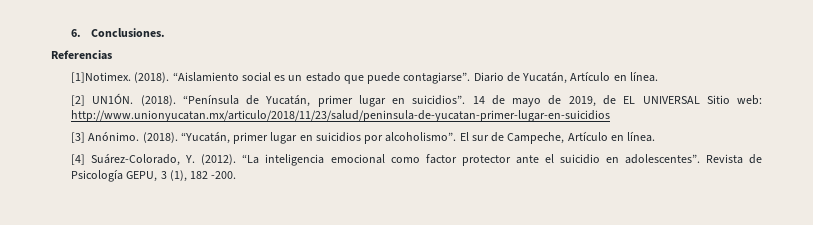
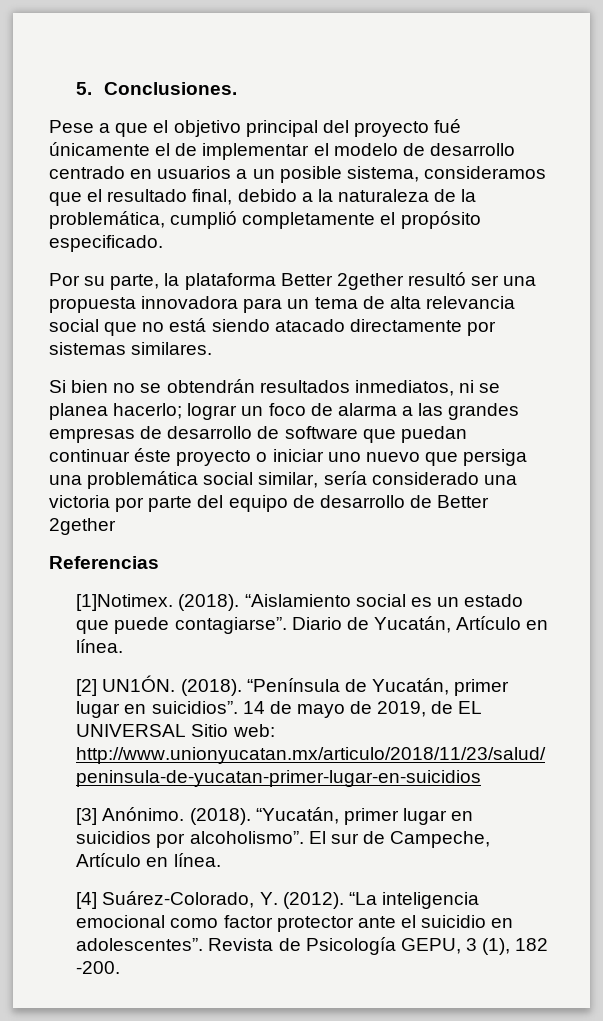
- 6. Conclusiones.
+ 5. Conclusiones.
+ Pese a que el objetivo principal del proyecto fué únicamente el de implementar el modelo de desarrollo centrado en usuarios a un posible sistema, consideramos que el resultado final, debido a la naturaleza de la problemática, cumplió completamente el propósito especificado.
+ Por su parte, la plataforma Better 2gether resultó ser una propuesta innovadora para un tema de alta relevancia social que no está siendo atacado directamente por sistemas similares.
+ Si bien no se obtendrán resultados inmediatos, ni se planea hacerlo; lograr un foco de alarma a las grandes empresas de desarrollo de software que puedan continuar éste proyecto o iniciar uno nuevo que persiga una problemática social similar, sería considerado una victoria por parte del equipo de desarrollo de Better 2gether

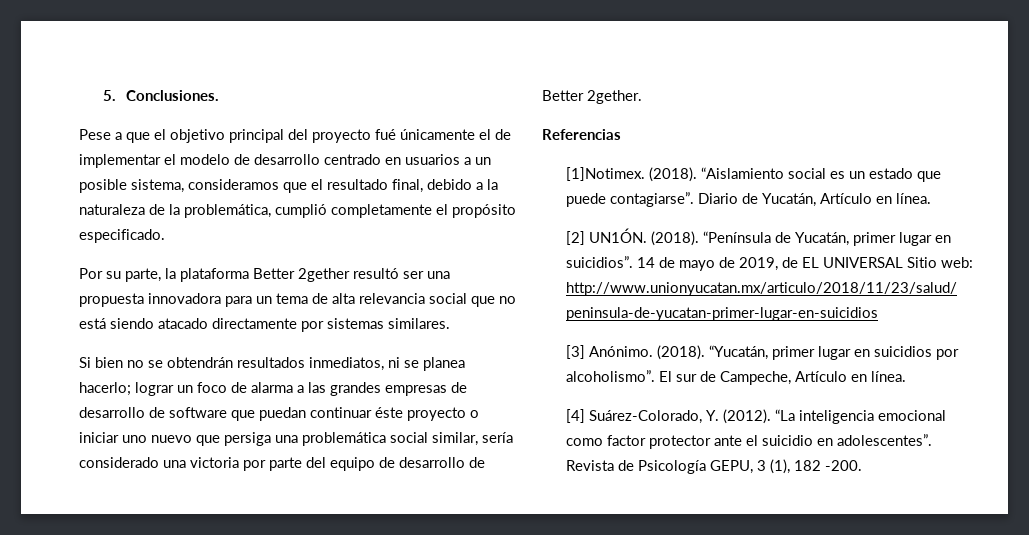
- Si bien no se obtendrán resultados inmediatos, ni se planea hacerlo; lograr un foco de alarma a las grandes empresas de desarrollo de software que puedan continuar éste proyecto o iniciar uno nuevo que persiga una problemática social similar, sería considerado una victoria por parte del equipo de desarrollo de Better 2gether
+ Si bien no se obtendrán resultados inmediatos, ni se planea hacerlo; lograr un foco de alarma a las grandes empresas de desarrollo de software que puedan continuar éste proyecto o iniciar uno nuevo que persiga una problemática social similar, sería considerado una victoria por parte del equipo de desarrollo de Better 2gether.

